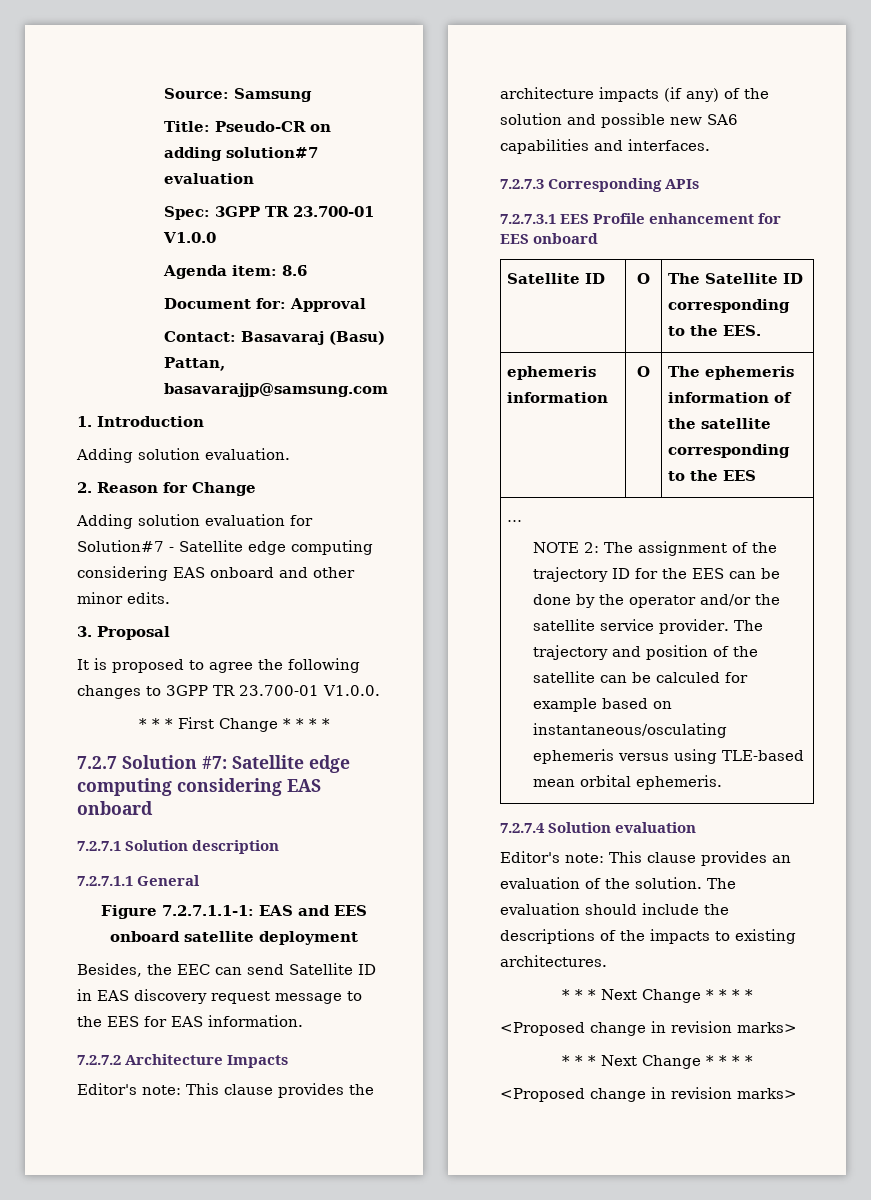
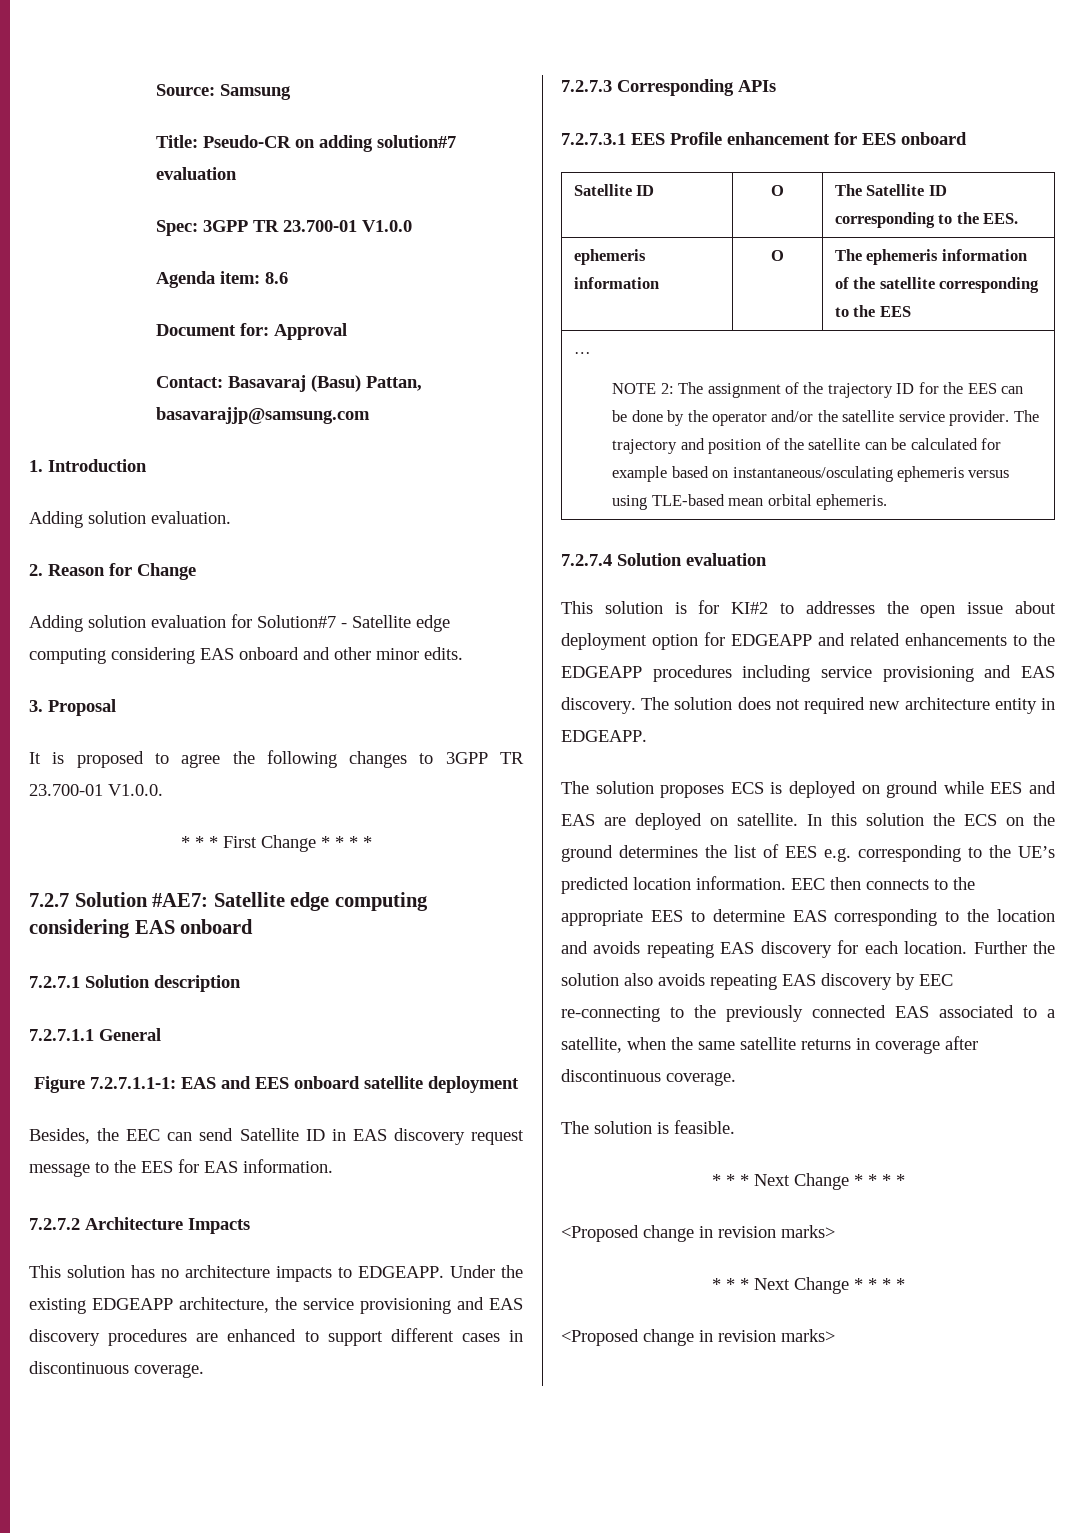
- 7.2.7 Solution #7: Satellite edge computing considering EAS onboard
+ 7.2.7 Solution #AE7: Satellite edge computing considering EAS onboard
- Editor's note: This clause provides the architecture impacts (if any) of the solution and possible new SA6 capabilities and interfaces.
+ This solution has no architecture impacts to EDGEAPP. Under the existing EDGEAPP architecture, the service provisioning and EAS discovery procedures are enhanced to support different cases in discontinuous coverage.
- The trajectory and position of the satellite can be calculed for example based on instantaneous/osculating ephemeris versus using TLE-based mean orbital ephemeris.
+ The trajectory and position of the satellite can be calculated for example based on instantaneous/osculating ephemeris versus using TLE-based mean orbital ephemeris.
- Editor's note: This clause provides an evaluation of the solution. The evaluation should include the descriptions of the impacts to existing architectures.
+ This solution is for KI#2 to addresses the open issue about deployment option for EDGEAPP and related enhancements to the EDGEAPP procedures including service provisioning and EAS discovery. The solution does not required new architecture entity in EDGEAPP.
+ The solution proposes ECS is deployed on ground while EES and EAS are deployed on satellite. In this solution the ECS on the ground determines the list of EES e.g. corresponding to the UE’s predicted location information. EEC then connects to the appropriate EES to determine EAS corresponding to the location and avoids repeating EAS discovery for each location. Further the solution also avoids repeating EAS discovery by EEC re-connecting to the previously connected EAS associated to a satellite, when the same satellite returns in coverage after discontinuous coverage.
+ The solution is feasible.

